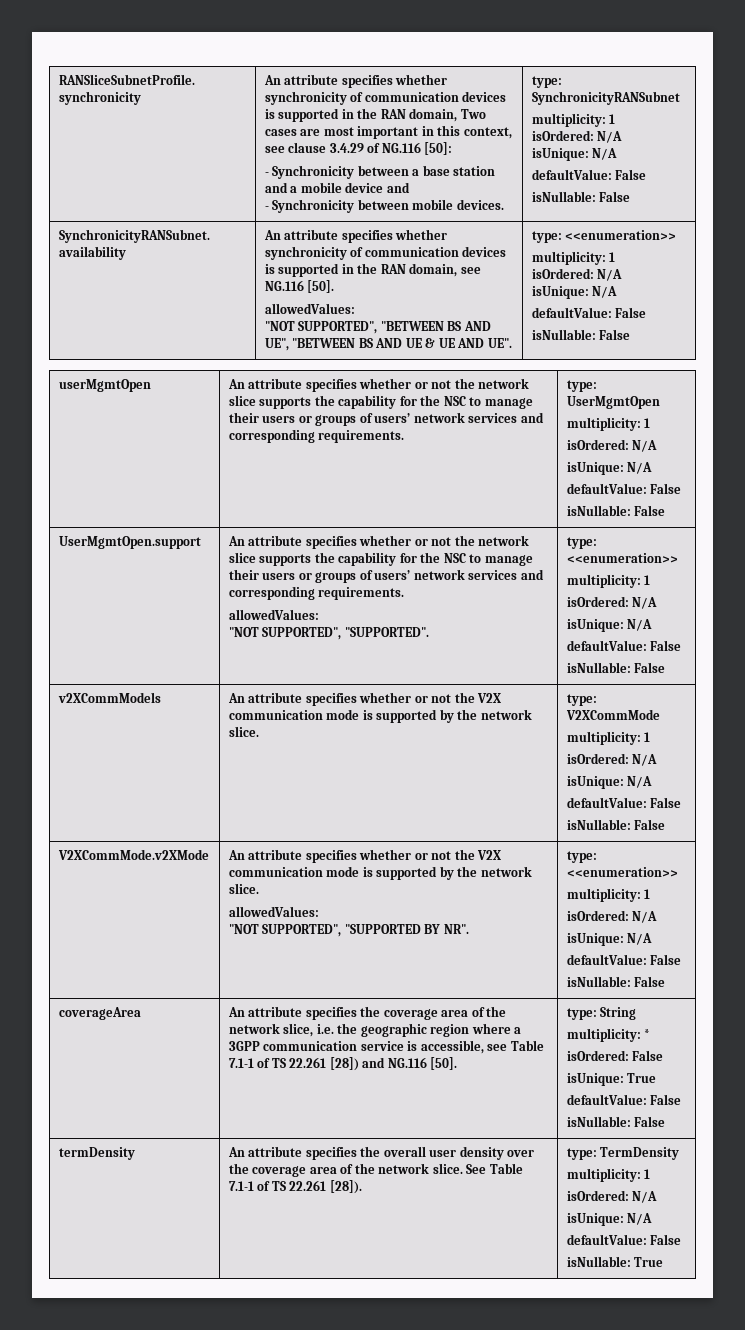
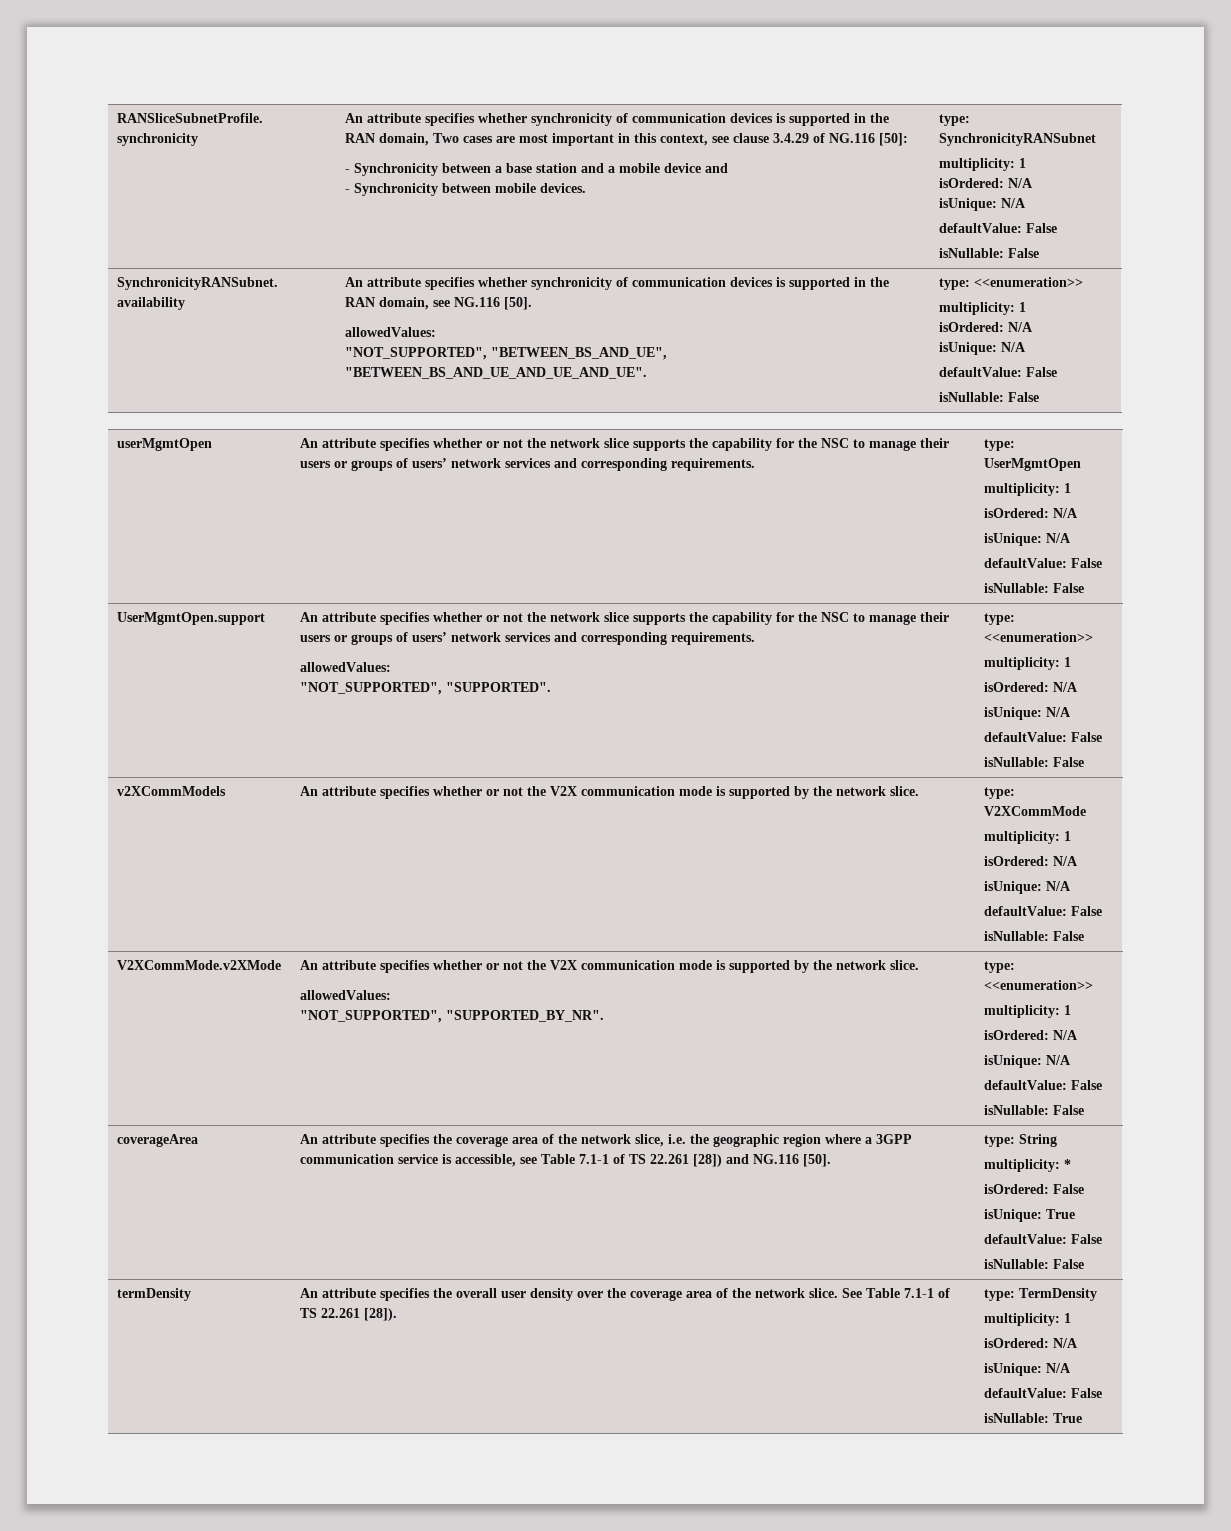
- "NOT SUPPORTED", "BETWEEN BS AND UE", "BETWEEN BS AND UE & UE AND UE".
+ "NOT_SUPPORTED", "BETWEEN_BS_AND_UE", "BETWEEN_BS_AND_UE_AND_UE_AND_UE".
- "NOT SUPPORTED", "SUPPORTED".
+ "NOT_SUPPORTED", "SUPPORTED".
  V2XCommMode.v2XMode | An attribute specifies whether or not the V2X communication mode is supported by the network slice.
  allowedValues:
- "NOT SUPPORTED", "SUPPORTED BY NR". | type: <<enumeration>>
+ "NOT_SUPPORTED", "SUPPORTED_BY_NR". | type: <<enumeration>>

